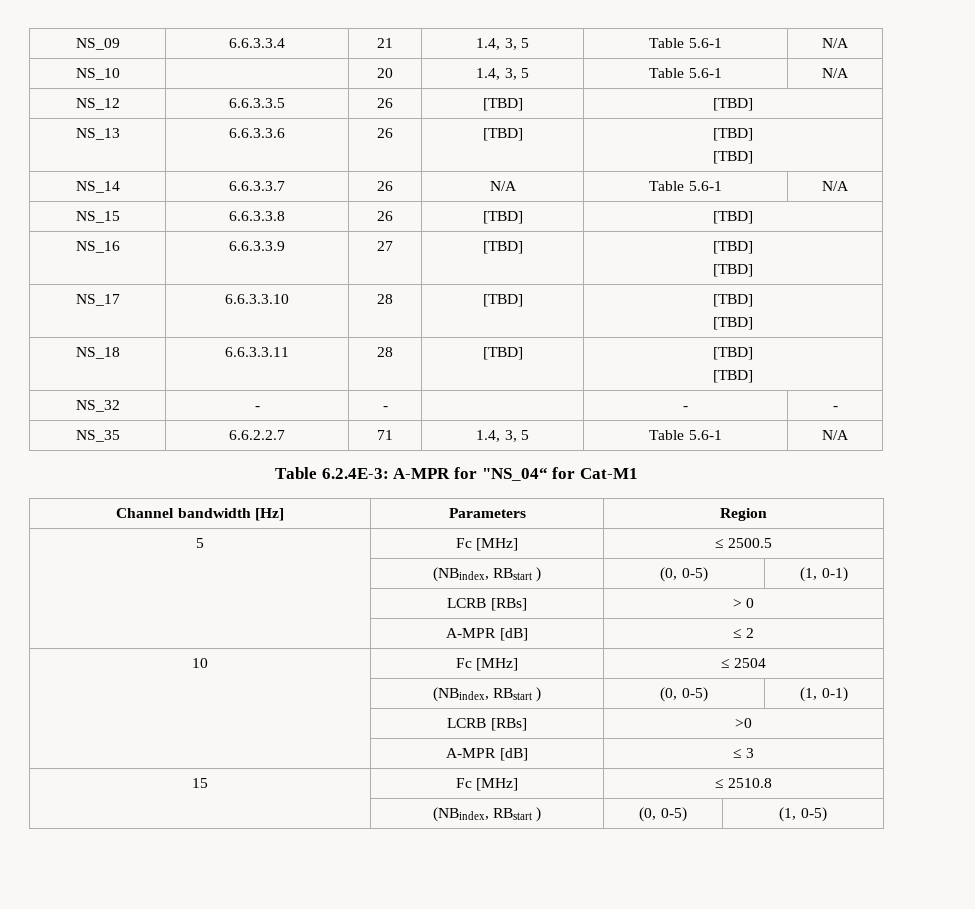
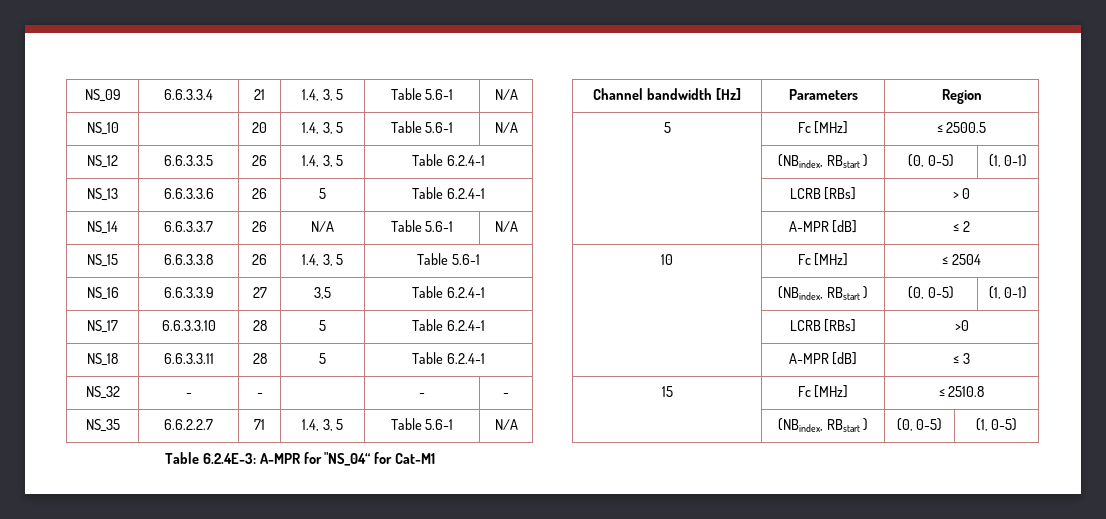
- NS_12 | 6.6.3.3.5 | 26 | [TBD] | [TBD]
+ NS_12 | 6.6.3.3.5 | 26 | 1.4, 3, 5 | Table 6.2.4-1
- NS_13 | 6.6.3.3.6 | 26 | [TBD] | [TBD]
- [TBD]
+ NS_13 | 6.6.3.3.6 | 26 | 5 | Table 6.2.4-1
- NS_15 | 6.6.3.3.8 | 26 | [TBD] | [TBD]
+ NS_15 | 6.6.3.3.8 | 26 | 1.4, 3, 5 | Table 5.6-1
- NS_16 | 6.6.3.3.9 | 27 | [TBD] | [TBD]
- [TBD]
+ NS_16 | 6.6.3.3.9 | 27 | 3,5 | Table 6.2.4-1
- NS_17 | 6.6.3.3.10 | 28 | [TBD] | [TBD]
- [TBD]
+ NS_17 | 6.6.3.3.10 | 28 | 5 | Table 6.2.4-1
- NS_18 | 6.6.3.3.11 | 28 | [TBD] | [TBD]
- [TBD]
+ NS_18 | 6.6.3.3.11 | 28 | 5 | Table 6.2.4-1

